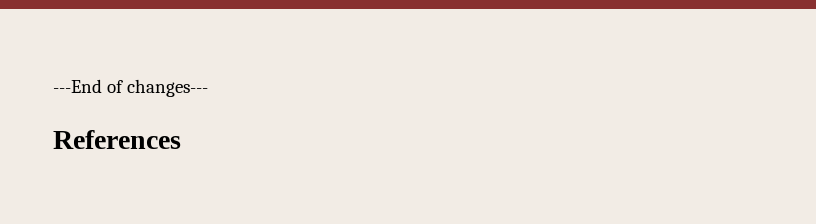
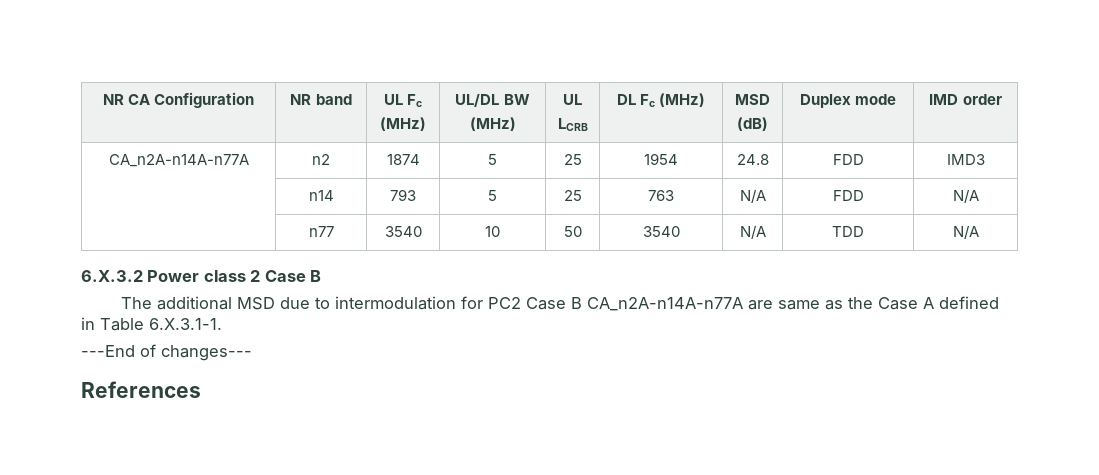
+ NR CA Configuration | NR band | UL Fc
+ (MHz) | UL/DL BW
+ (MHz) | UL
+ LCRB | DL Fc (MHz) | MSD
+ (dB) | Duplex mode | IMD order
+ CA_n2A-n14A-n77A | n2 | 1874 | 5 | 25 | 1954 | 24.8 | FDD | IMD3
+ | n14 | 793 | 5 | 25 | 763 | N/A | FDD | N/A
+ | n77 | 3540 | 10 | 50 | 3540 | N/A | TDD | N/A
+ 6.X.3.2 Power class 2 Case B
+ The additional MSD due to intermodulation for PC2 Case B CA_n2A-n14A-n77A are same as the Case A defined in Table 6.X.3.1-1.

